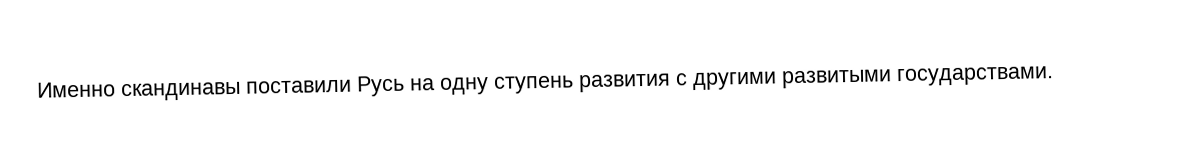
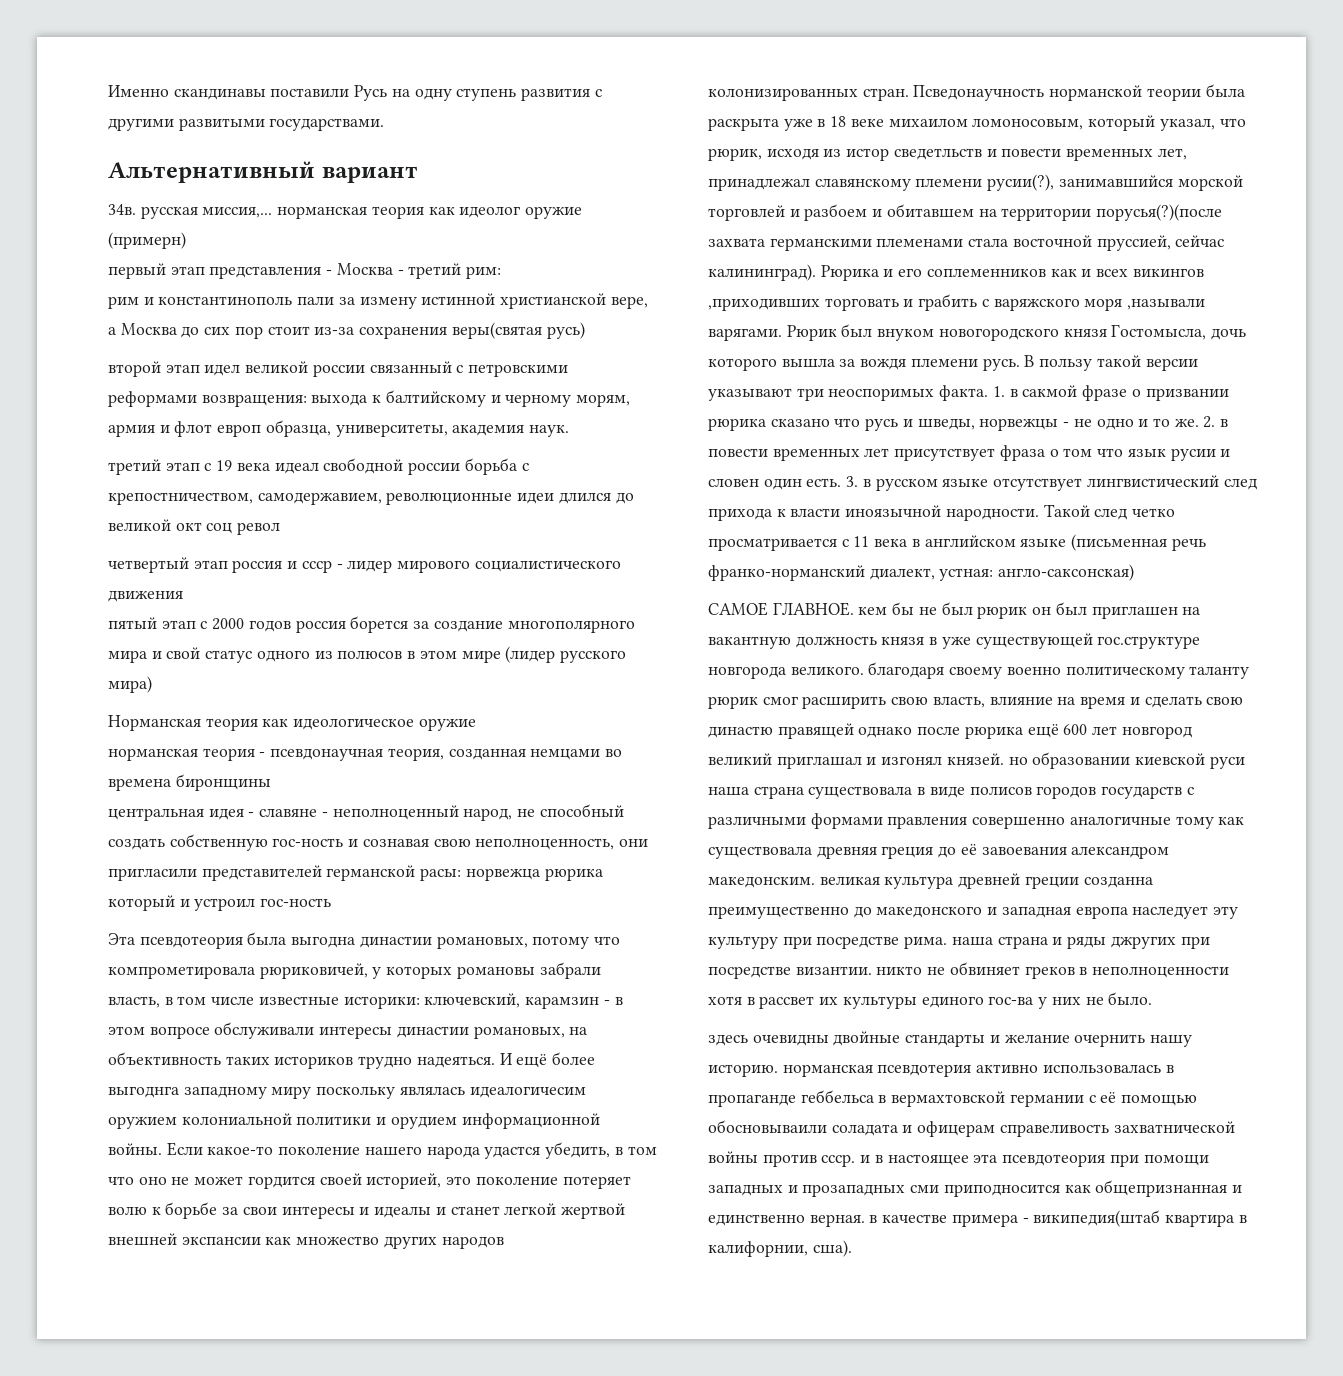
+ Альтернативный вариант
+ 34в. русская миссия,... норманская теория как идеолог оружие (примерн)
+ первый этап представления - Москва - третий рим:
+ рим и константинополь пали за измену истинной христианской вере, а Москва до сих пор стоит из-за сохранения веры(святая русь)
+ второй этап идел великой россии связанный с петровскими реформами возвращения: выхода к балтийскому и черному морям, армия и флот европ образца, университеты, академия наук.
+ третий этап с 19 века идеал свободной россии борьба с крепостничеством, самодержавием, революционные идеи длился до великой окт соц револ
+ четвертый этап россия и ссср - лидер мирового социалистического движения
+ пятый этап с 2000 годов россия борется за создание многополярного мира и свой статус одного из полюсов в этом мире (лидер русского мира)
+ Норманская теория как идеологическое оружие
+ норманская теория - псевдонаучная теория, созданная немцами во времена биронщины
+ центральная идея - славяне - неполноценный народ, не способный создать собственную гос-ность и сознавая свою неполноценность, они пригласили представителей германской расы: норвежца рюрика который и устроил гос-ность
+ Эта псевдотеория была выгодна династии романовых, потому что компрометировала рюриковичей, у которых романовы забрали власть, в том числе известные историки: ключевский, карамзин - в этом вопросе обслуживали интересы династии романовых, на объективность таких историков трудно надеяться. И ещё более выгоднга западному миру поскольку являлась идеалогичесим оружием колониальной политики и орудием информационной войны. Если какое-то поколение нашего народа удастся убедить, в том что оно не может гордится своей историей, это поколение потеряет волю к борьбе за свои интересы и идеалы и станет легкой жертвой внешней экспансии как множество других народов колонизированных стран. Псведонаучность норманской теории была раскрыта уже в 18 веке михаилом ломоносовым, который указал, что рюрик, исходя из истор сведетльств и повести временных лет, принадлежал славянскому племени русии(?), занимавшийся морской торговлей и разбоем и обитавшем на территории порусья(?)(после захвата германскими племенами стала восточной пруссией, сейчас калининград). Рюрика и его соплеменников как и всех викингов ,приходивших торговать и грабить с варяжского моря ,называли варягами. Рюрик был внуком новогородского князя Гостомысла, дочь которого вышла за вождя племени русь. В пользу такой версии указывают три неоспоримых факта. 1. в сакмой фразе о призвании рюрика сказано что русь и шведы, норвежцы - не одно и то же. 2. в повести временных лет присутствует фраза о том что язык русии и словен один есть. 3. в русском языке отсутствует лингвистический след прихода к власти иноязычной народности. Такой след четко просматривается с 11 века в английском языке (письменная речь франко-норманский диалект, устная: англо-саксонская)
+ САМОЕ ГЛАВНОЕ. кем бы не был рюрик он был приглашен на вакантную должность князя в уже существующей гос.структуре новгорода великого. благодаря своему военно политическому таланту рюрик смог расширить свою власть, влияние на время и сделать свою династю правящей однако после рюрика ещё 600 лет новгород великий приглашал и изгонял князей. но образовании киевской руси наша страна существовала в виде полисов городов государств с различными формами правления совершенно аналогичные тому как существовала древняя греция до её завоевания александром македонским. великая культура древней греции созданна преимущественно до македонского и западная европа наследует эту культуру при посредстве рима. наша страна и ряды джругих при посредстве византии. никто не обвиняет греков в неполноценности хотя в рассвет их культуры единого гос-ва у них не было.
+ здесь очевидны двойные стандарты и желание очернить нашу историю. норманская псевдотерия активно использовалась в пропаганде геббельса в вермахтовской германии с её помощью обосновываили соладата и офицерам справеливость захватнической войны против ссср. и в настоящее эта псевдотеория при помощи западных и прозападных сми приподносится как общепризнанная и единственно верная. в качестве примера - википедия(штаб квартира в калифорнии, сша).

